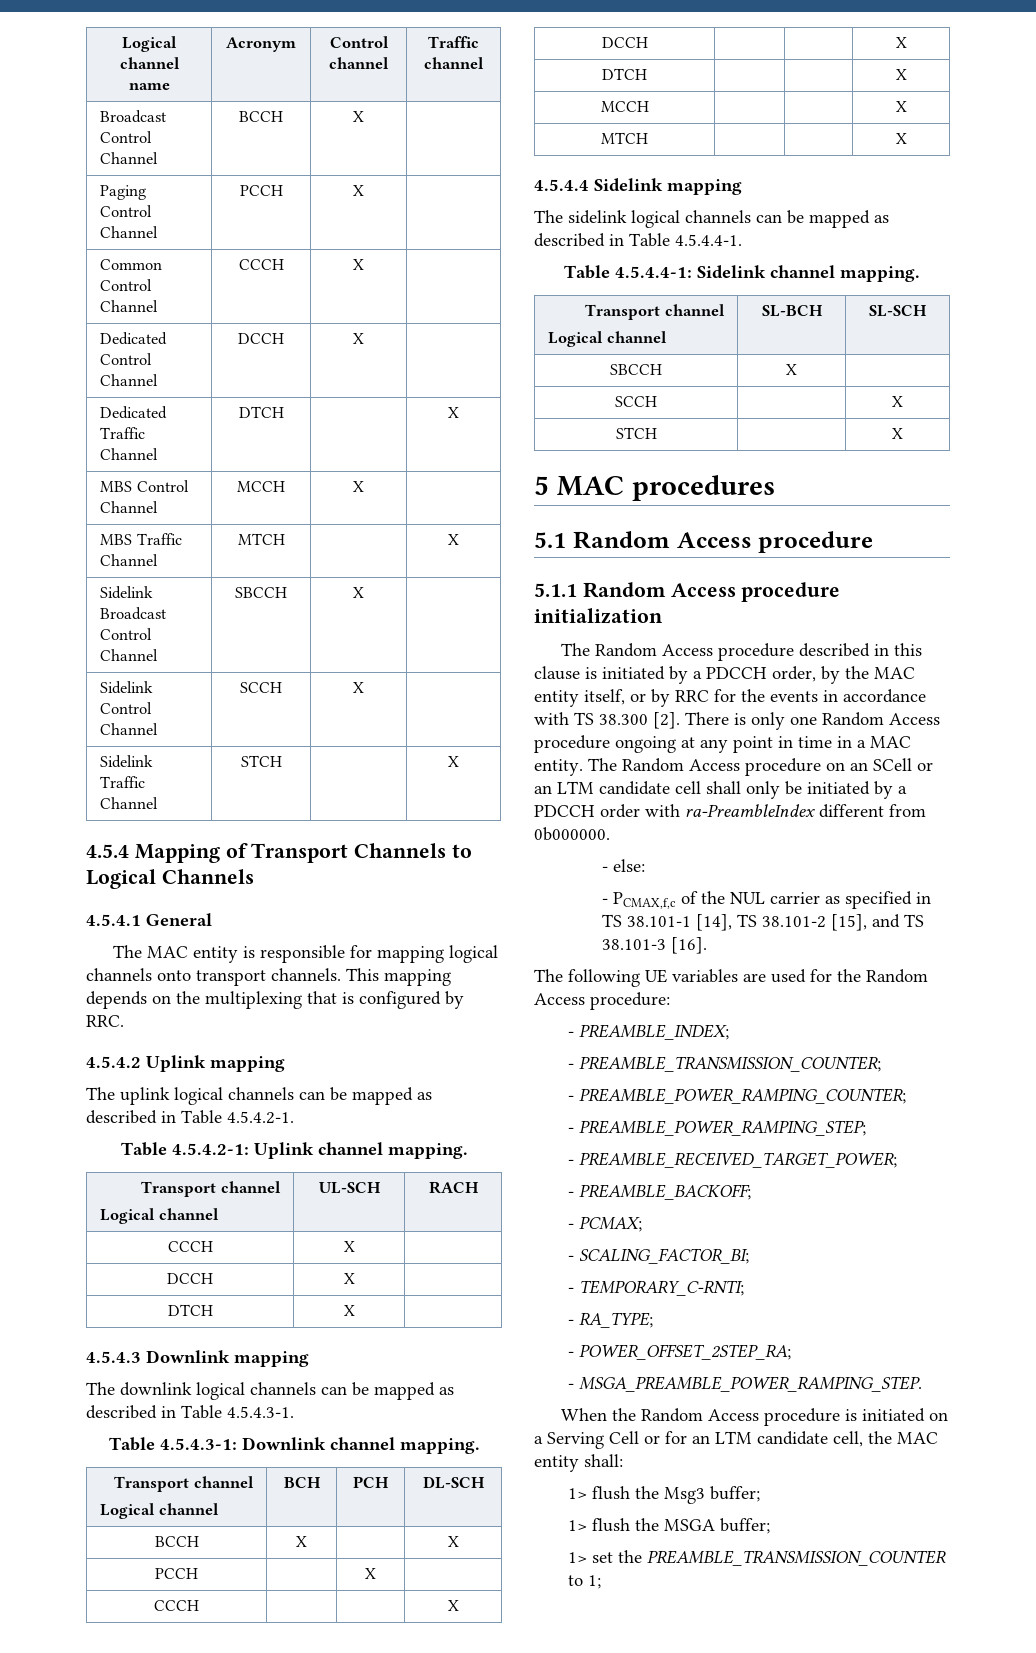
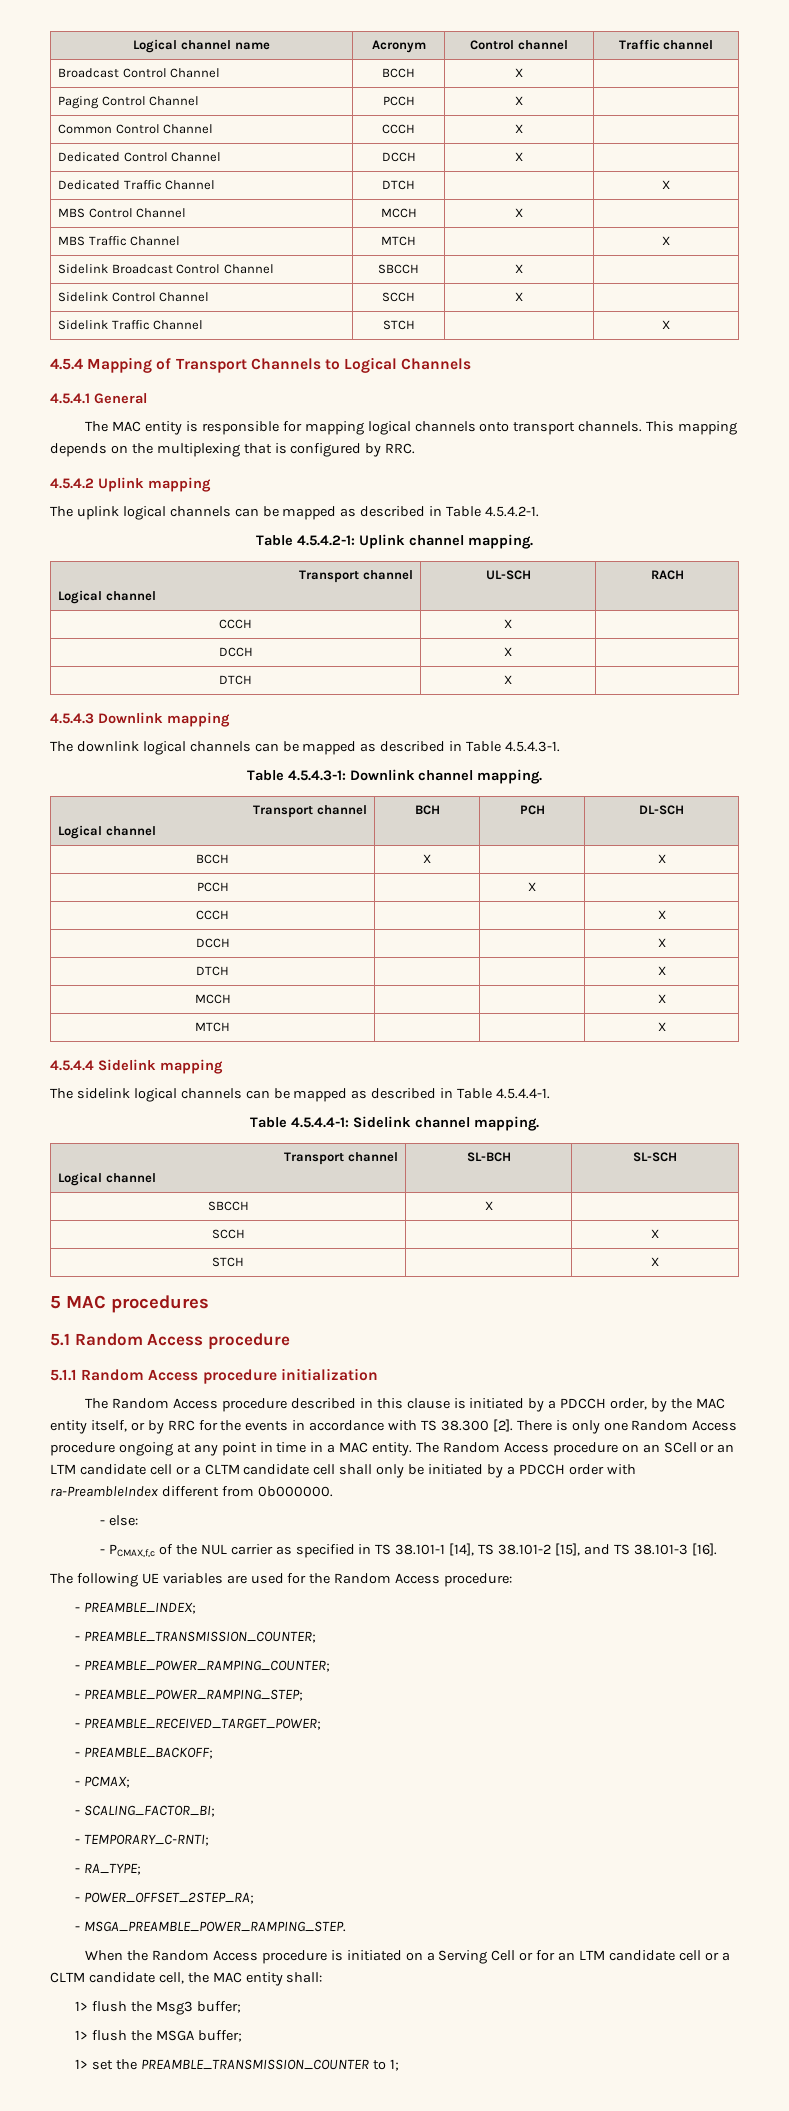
- The Random Access procedure on an SCell or an LTM candidate cell shall only be initiated by a PDCCH order with ra-PreambleIndex different from 0b000000.
+ The Random Access procedure on an SCell or an LTM candidate cell or a CLTM candidate cell shall only be initiated by a PDCCH order with ra-PreambleIndex different from 0b000000.
- When the Random Access procedure is initiated on a Serving Cell or for an LTM candidate cell, the MAC entity shall:
+ When the Random Access procedure is initiated on a Serving Cell or for an LTM candidate cell or a CLTM candidate cell, the MAC entity shall:

